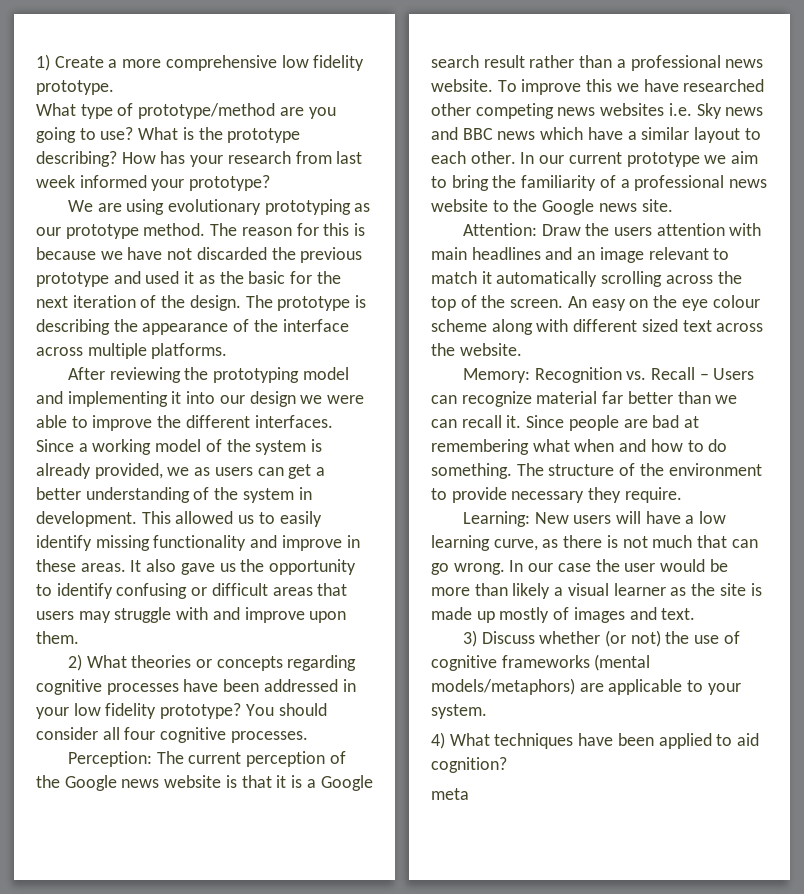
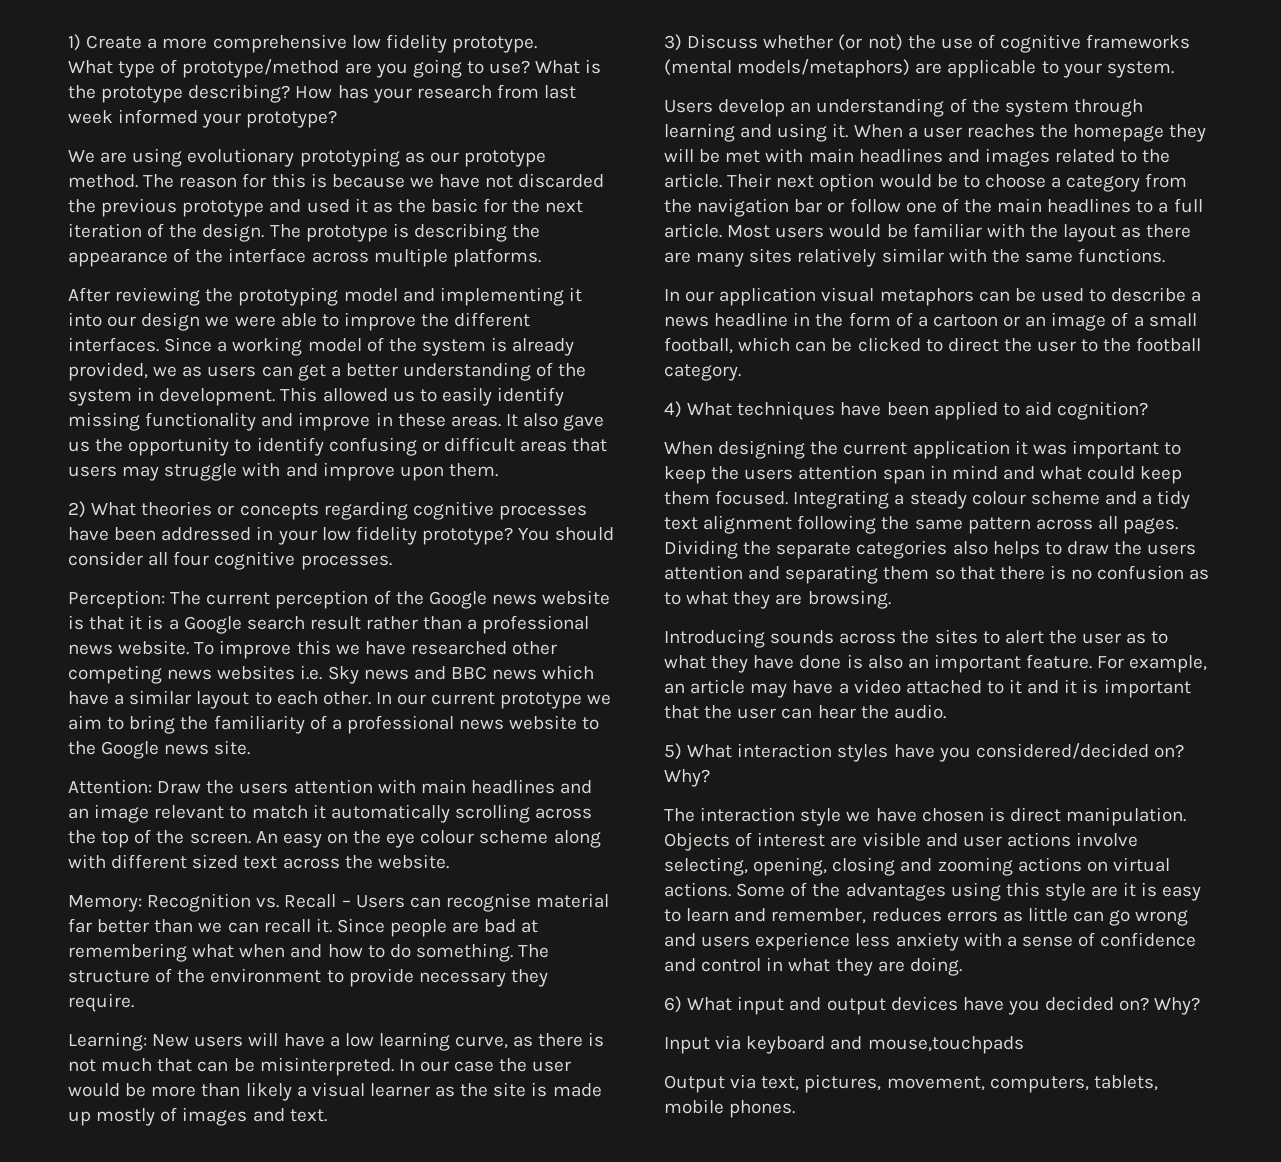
- Memory: Recognition vs. Recall – Users can recognize material far better than we can recall it.
+ Memory: Recognition vs. Recall – Users can recognise material far better than we can recall it.
- Learning: New users will have a low learning curve, as there is not much that can go wrong.
+ Learning: New users will have a low learning curve, as there is not much that can be misinterpreted.
+ Users develop an understanding of the system through learning and using it. When a user reaches the homepage they will be met with main headlines and images related to the article. Their next option would be to choose a category from the navigation bar or follow one of the main headlines to a full article. Most users would be familiar with the layout as there are many sites relatively similar with the same functions.
+ In our application visual metaphors can be used to describe a news headline in the form of a cartoon or an image of a small football, which can be clicked to direct the user to the football category.
- meta
+ When designing the current application it was important to keep the users attention span in mind and what could keep them focused. Integrating a steady colour scheme and a tidy text alignment following the same pattern across all pages. Dividing the separate categories also helps to draw the users attention and separating them so that there is no confusion as to what they are browsing.
+ Introducing sounds across the sites to alert the user as to what they have done is also an important feature. For example, an article may have a video attached to it and it is important that the user can hear the audio.
+ 5) What interaction styles have you considered/decided on? Why?
+ The interaction style we have chosen is direct manipulation. Objects of interest are visible and user actions involve selecting, opening, closing and zooming actions on virtual actions. Some of the advantages using this style are it is easy to learn and remember, reduces errors as little can go wrong and users experience less anxiety with a sense of confidence and control in what they are doing.
+ 6) What input and output devices have you decided on? Why?
+ Input via keyboard and mouse,touchpads
+ Output via text, pictures, movement, computers, tablets, mobile phones.

